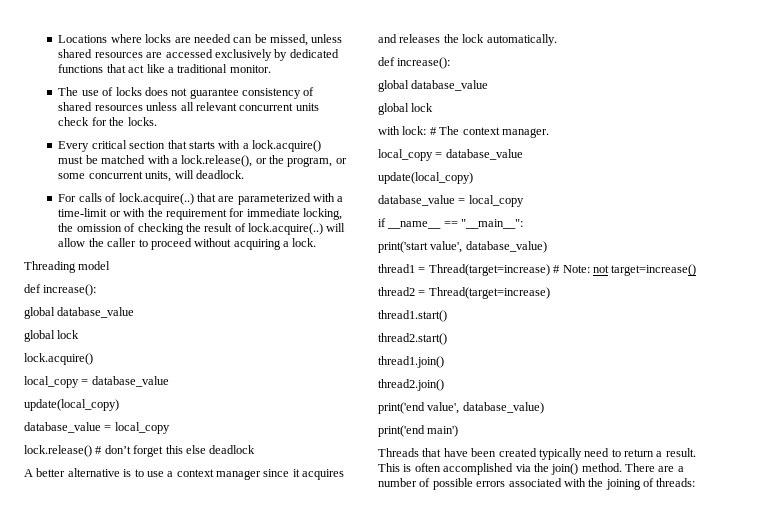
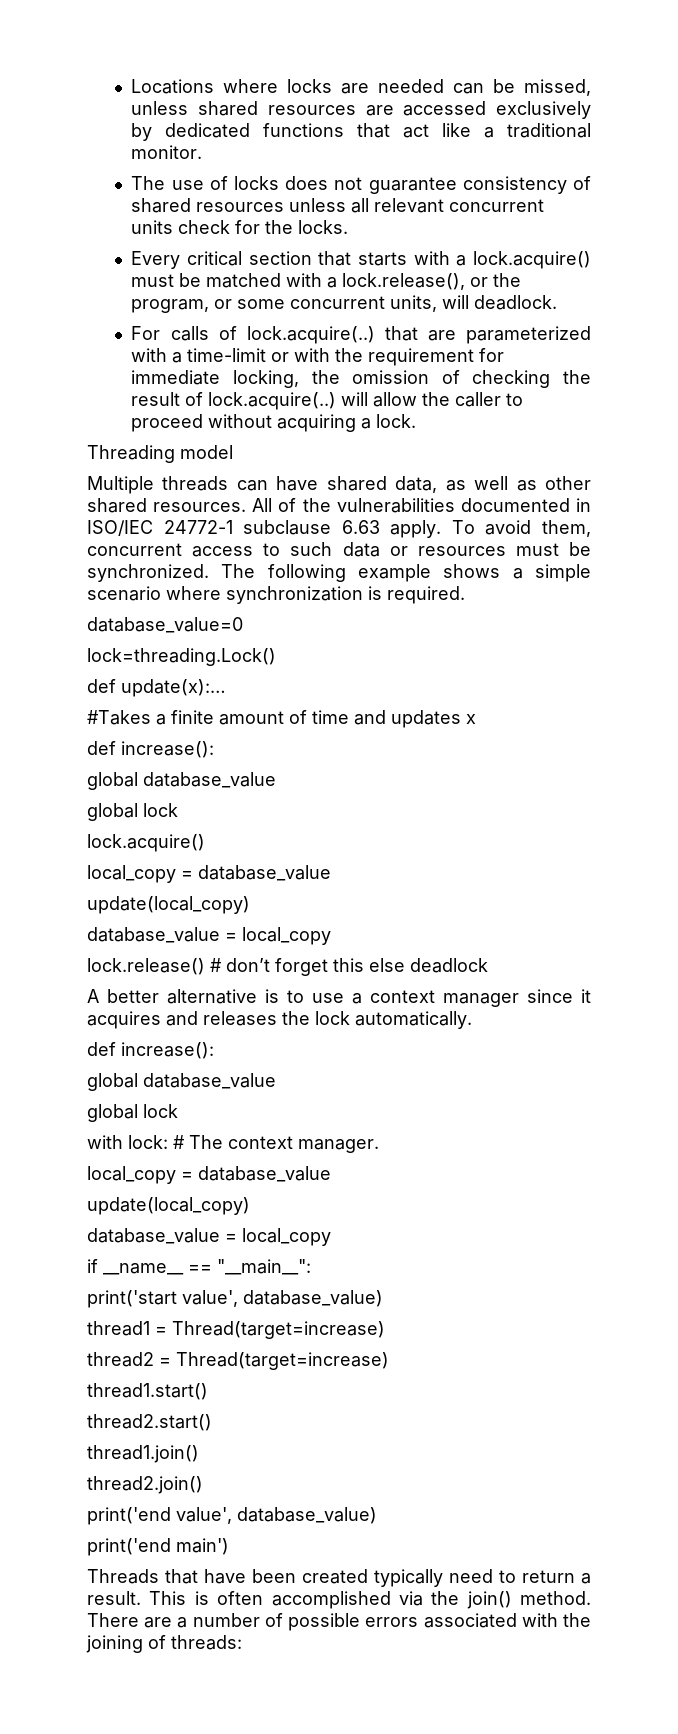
+ Multiple threads can have shared data, as well as other shared resources. All of the vulnerabilities documented in ISO/IEC 24772-1 subclause 6.63 apply. To avoid them, concurrent access to such data or resources must be synchronized. The following example shows a simple scenario where synchronization is required.
+ database_value=0
+ lock=threading.Lock()
+ def update(x):…
+ #Takes a finite amount of time and updates x
- thread1 = Thread(target=increase) # Note: not target=increase()
+ thread1 = Thread(target=increase)

